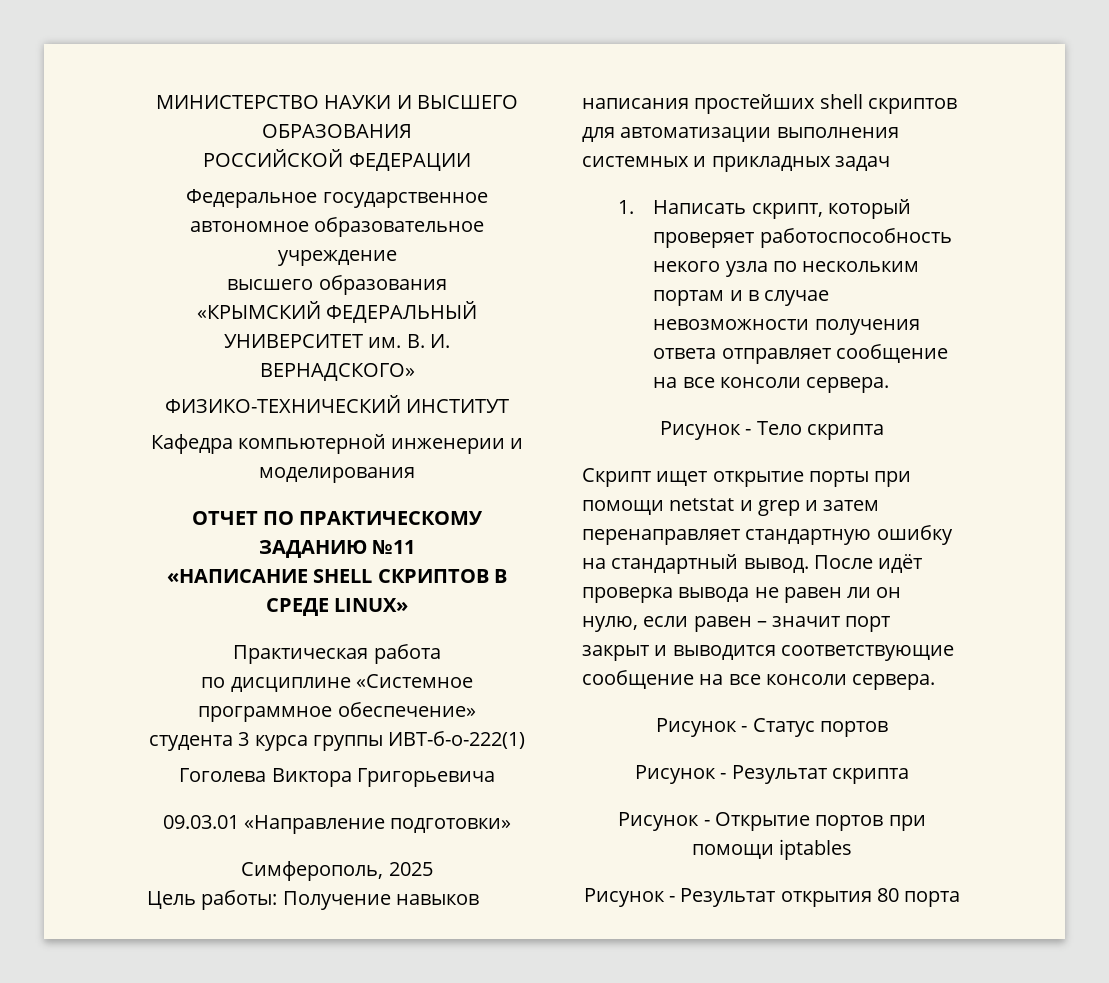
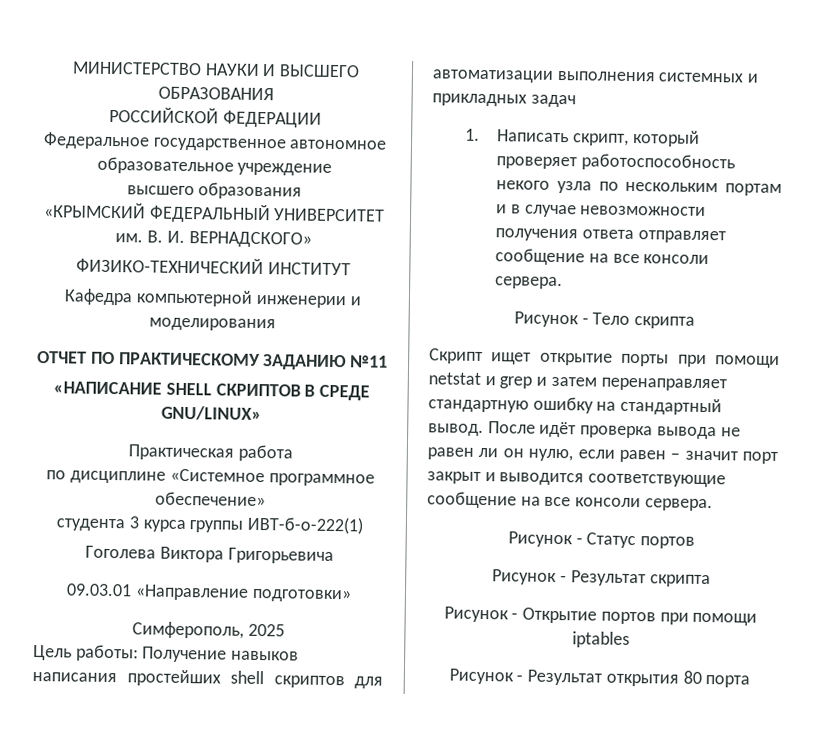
- «НАПИСАНИЕ SHELL СКРИПТОВ В СРЕДЕ LINUX»
+ «НАПИСАНИЕ SHELL СКРИПТОВ В СРЕДЕ GNU/LINUX»

